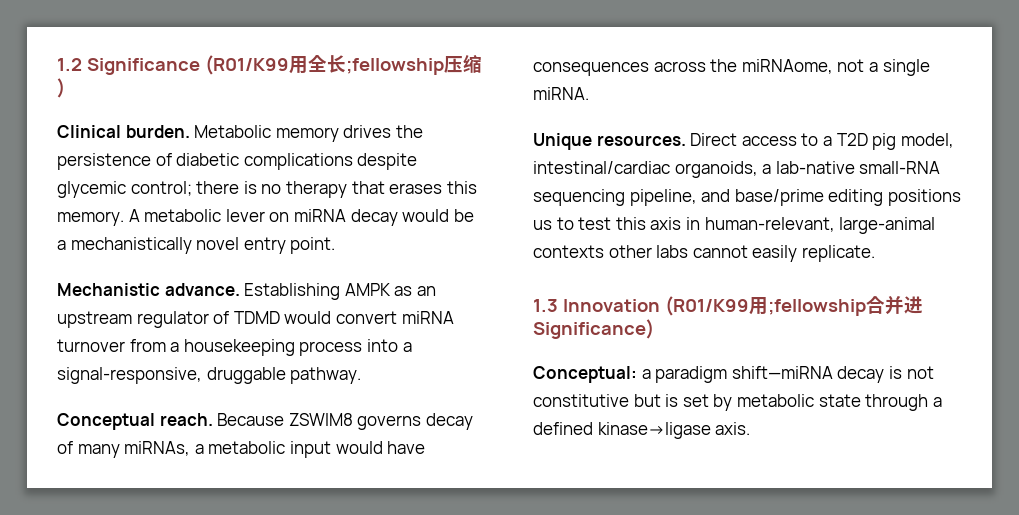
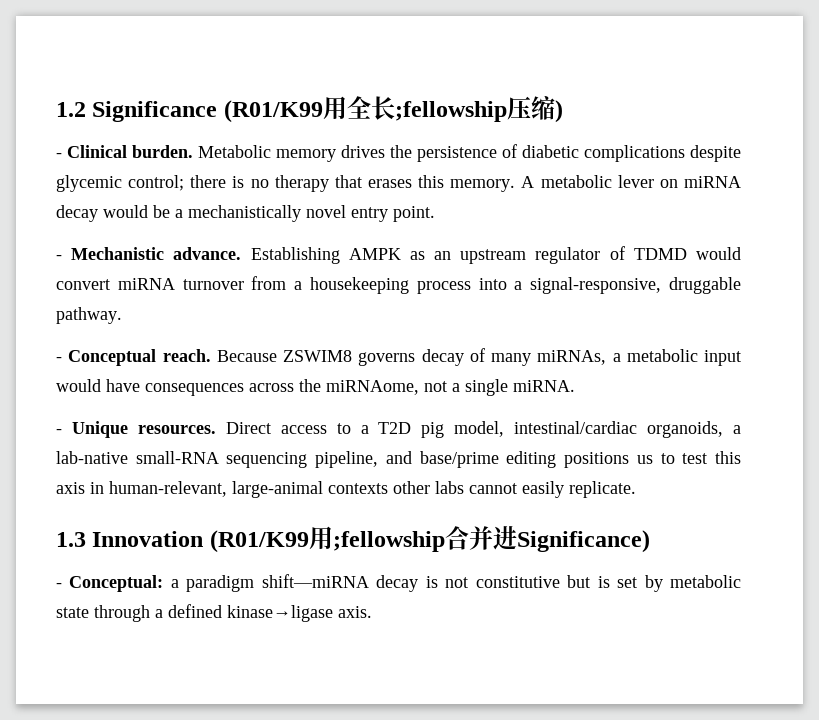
- Clinical burden.
+ - Clinical burden.
- Mechanistic advance.
+ - Mechanistic advance.
- Conceptual reach.
+ - Conceptual reach.
- Unique resources.
+ - Unique resources.
- Conceptual: a paradigm shift—miRNA decay is not constitutive but is set by metabolic state through a defined kinase→ligase axis.
+ - Conceptual: a paradigm shift—miRNA decay is not constitutive but is set by metabolic state through a defined kinase→ligase axis.

